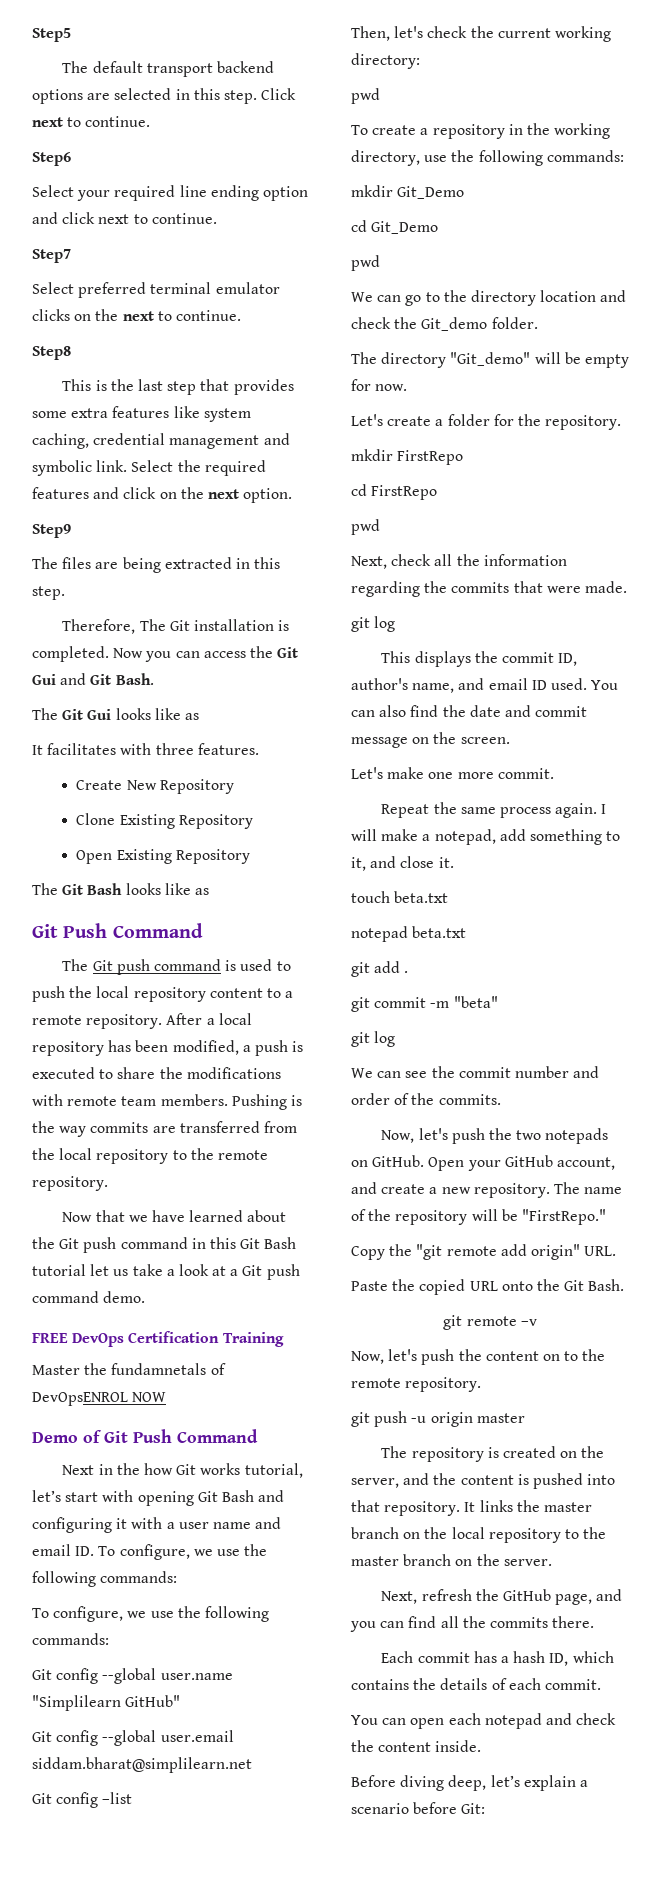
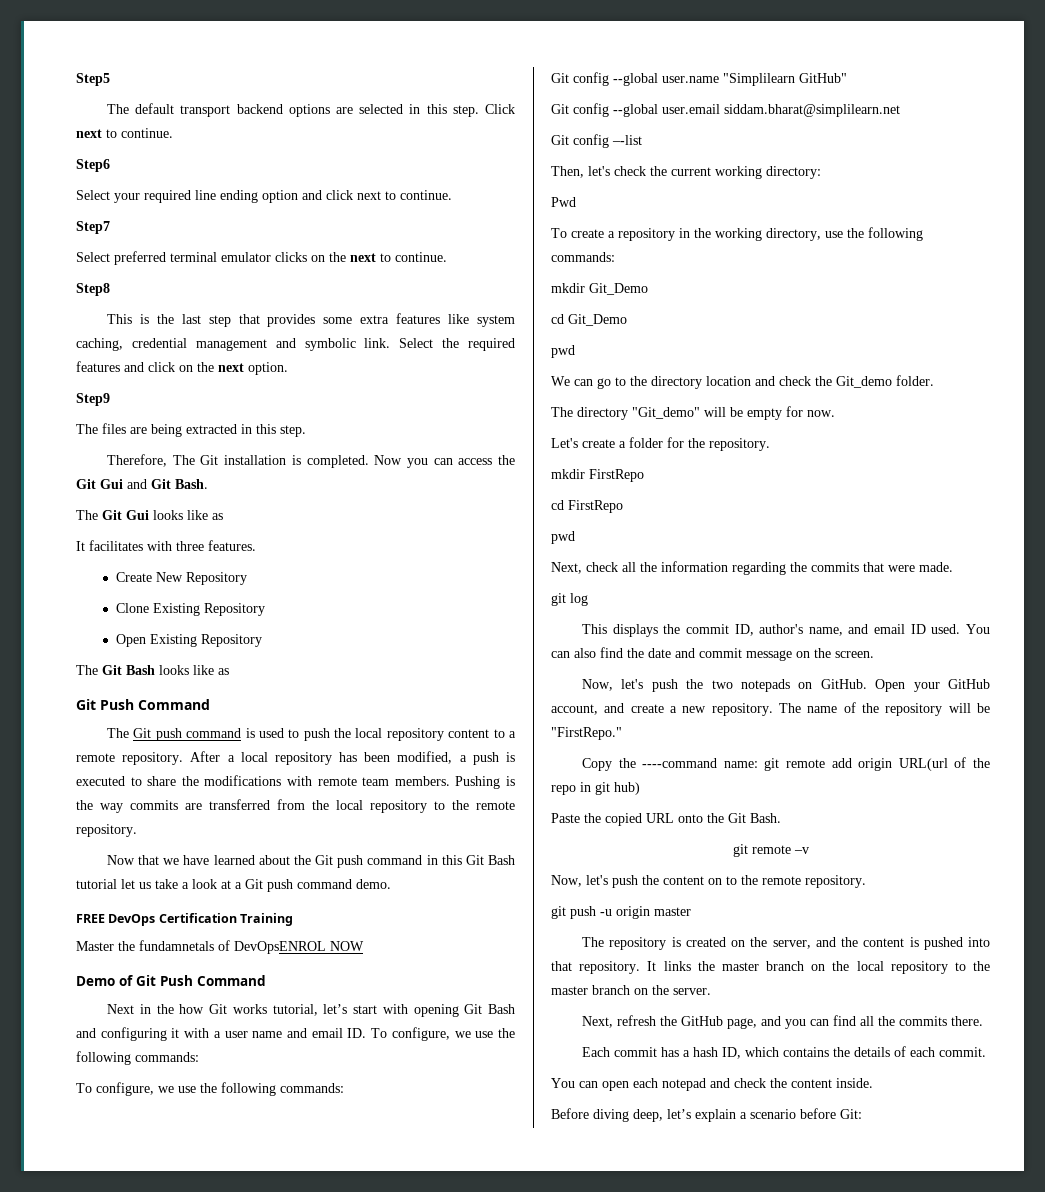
- Git config –list
+ Git config –-list
  Then, let's check the current working directory:
- pwd
+ Pwd
- Let's make one more commit.
- Repeat the same process again. I will make a notepad, add something to it, and close it.
- touch beta.txt
- notepad beta.txt
- git add .
- git commit -m "beta"
- git log
- We can see the commit number and order of the commits.
- Copy the "git remote add origin" URL.
+ Copy the ----command name: git remote add origin URL(url of the repo in git hub)

